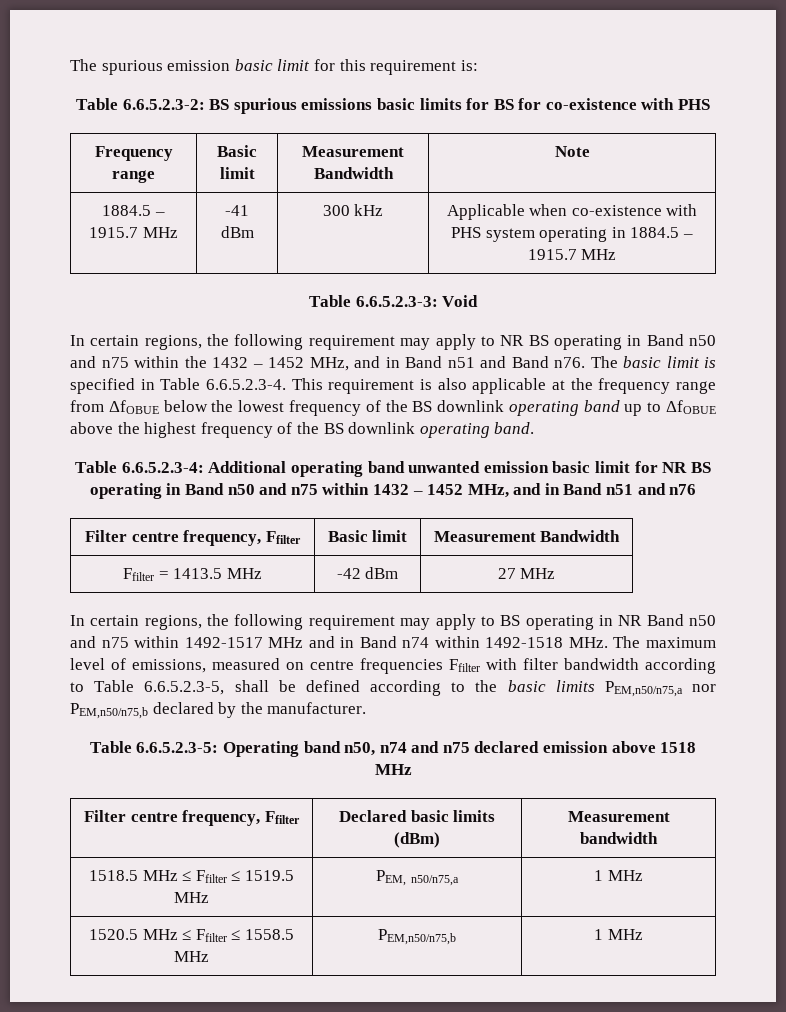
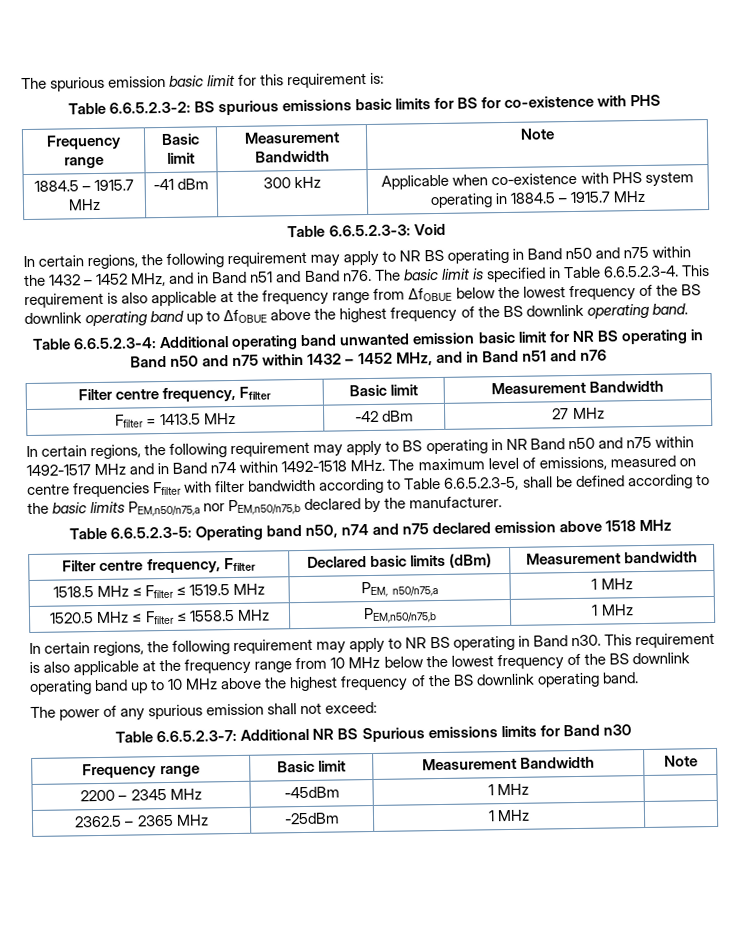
+ In certain regions, the following requirement may apply to NR BS operating in Band n30. This requirement is also applicable at the frequency range from 10 MHz below the lowest frequency of the BS downlink operating band up to 10 MHz above the highest frequency of the BS downlink operating band.
+ The power of any spurious emission shall not exceed:
+ Table 6.6.5.2.3-7: Additional NR BS Spurious emissions limits for Band n30
+ Frequency range | Basic limit | Measurement Bandwidth | Note
+ 2200 – 2345 MHz | -45dBm | 1 MHz |
+ 2362.5 – 2365 MHz | -25dBm | 1 MHz |

